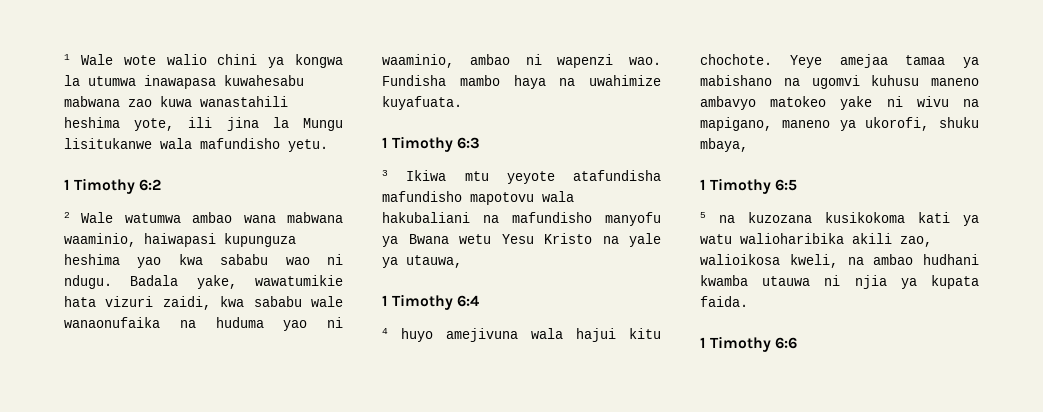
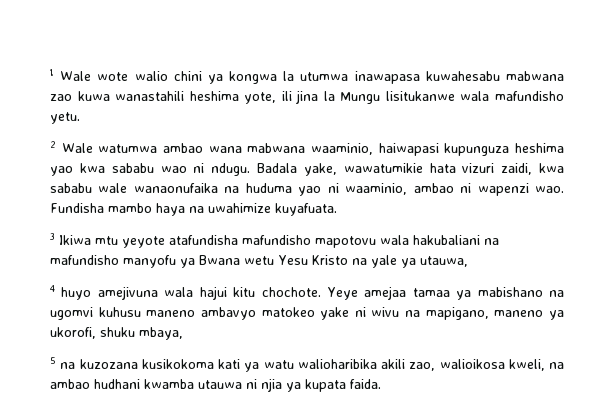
- 1 Timothy 6:2
- 1 Timothy 6:3
- 1 Timothy 6:4
- 1 Timothy 6:5
- 1 Timothy 6:6

